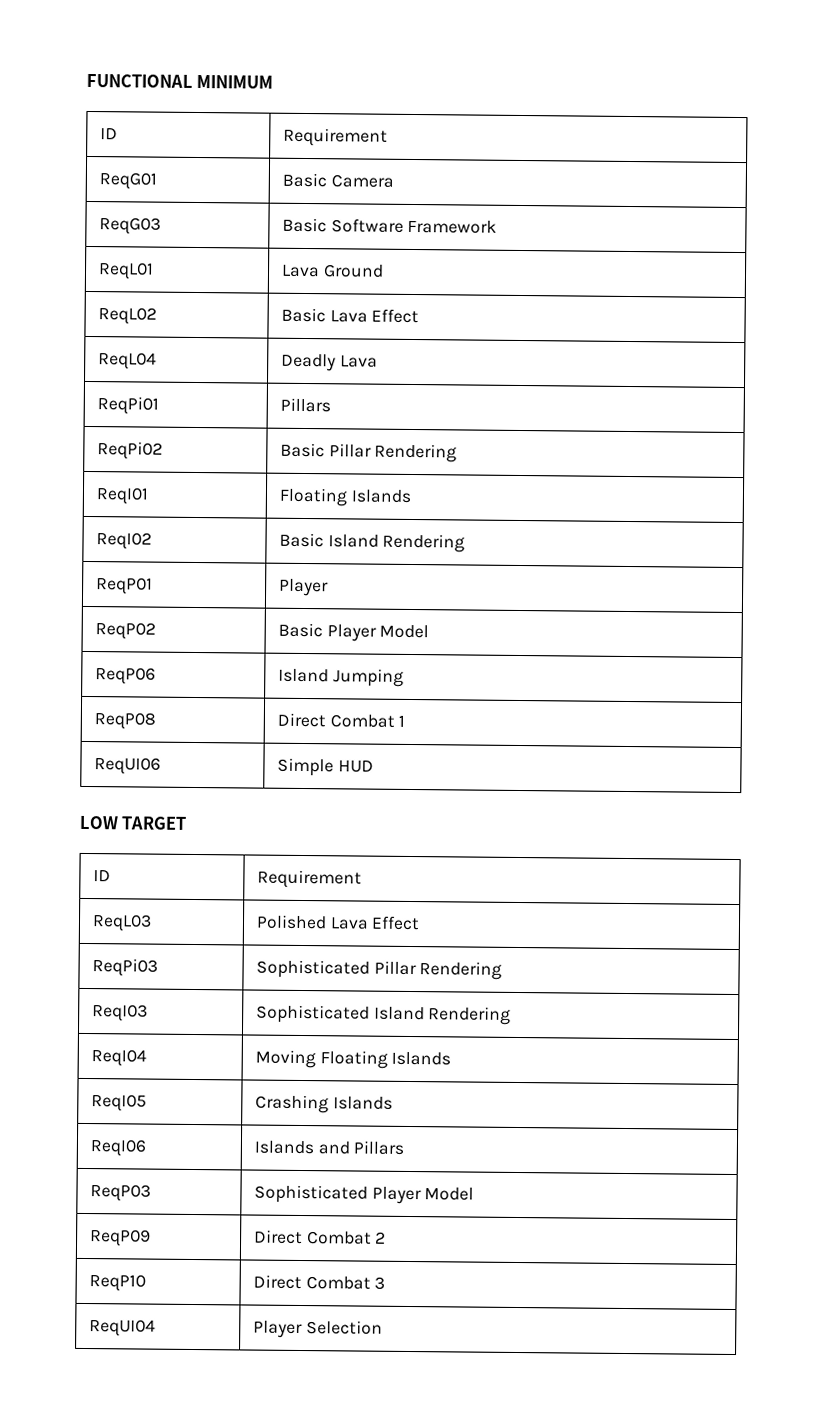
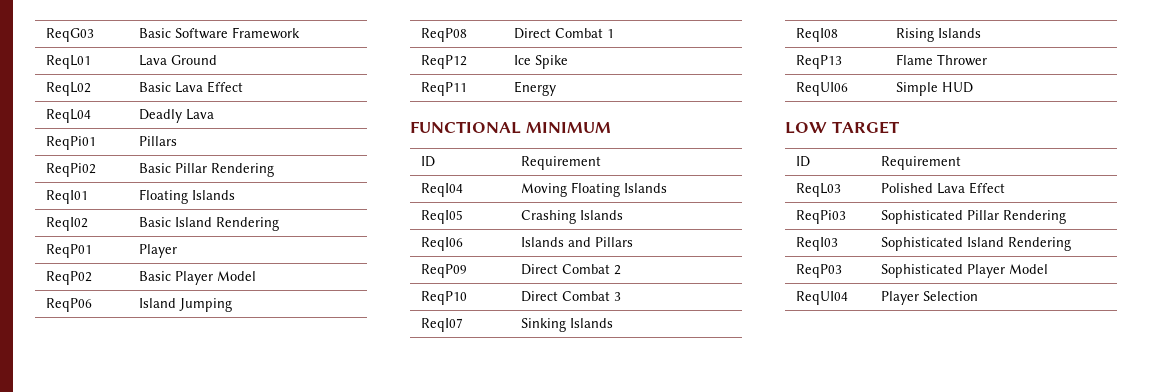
- FUNCTIONAL MINIMUM
- ID | Requirement
- ReqG01 | Basic Camera
+ ReqP12 | Ice Spike
+ ReqP11 | Energy
+ FUNCTIONAL MINIMUM
+ ID | Requirement
+ ReqI04 | Moving Floating Islands
+ ReqI05 | Crashing Islands
+ ReqI06 | Islands and Pillars
+ ReqP09 | Direct Combat 2
+ ReqP10 | Direct Combat 3
+ ReqI07 | Sinking Islands
+ ReqI08 | Rising Islands
+ ReqP13 | Flame Thrower
- ReqI04 | Moving Floating Islands
- ReqI05 | Crashing Islands
- ReqI06 | Islands and Pillars
  ReqP03 | Sophisticated Player Model
- ReqP09 | Direct Combat 2
- ReqP10 | Direct Combat 3

